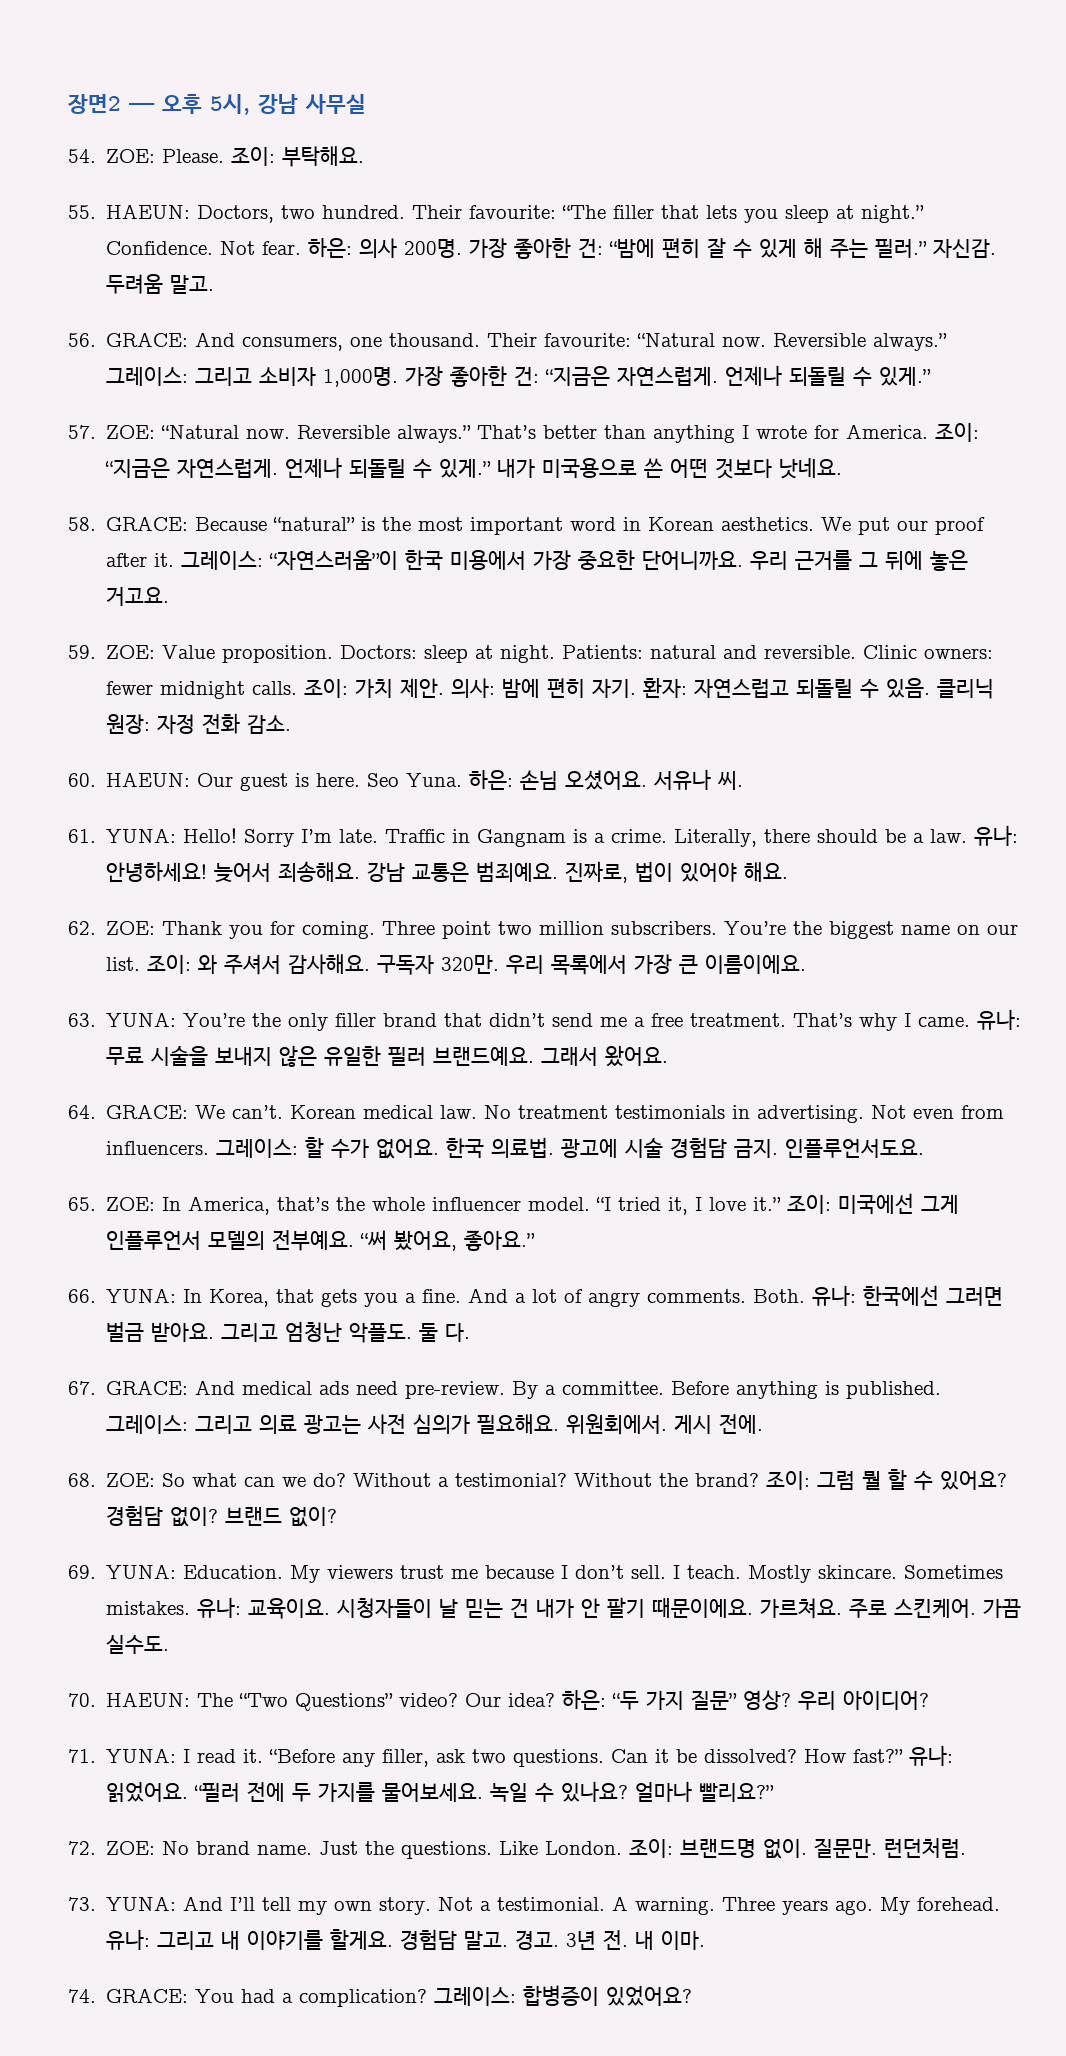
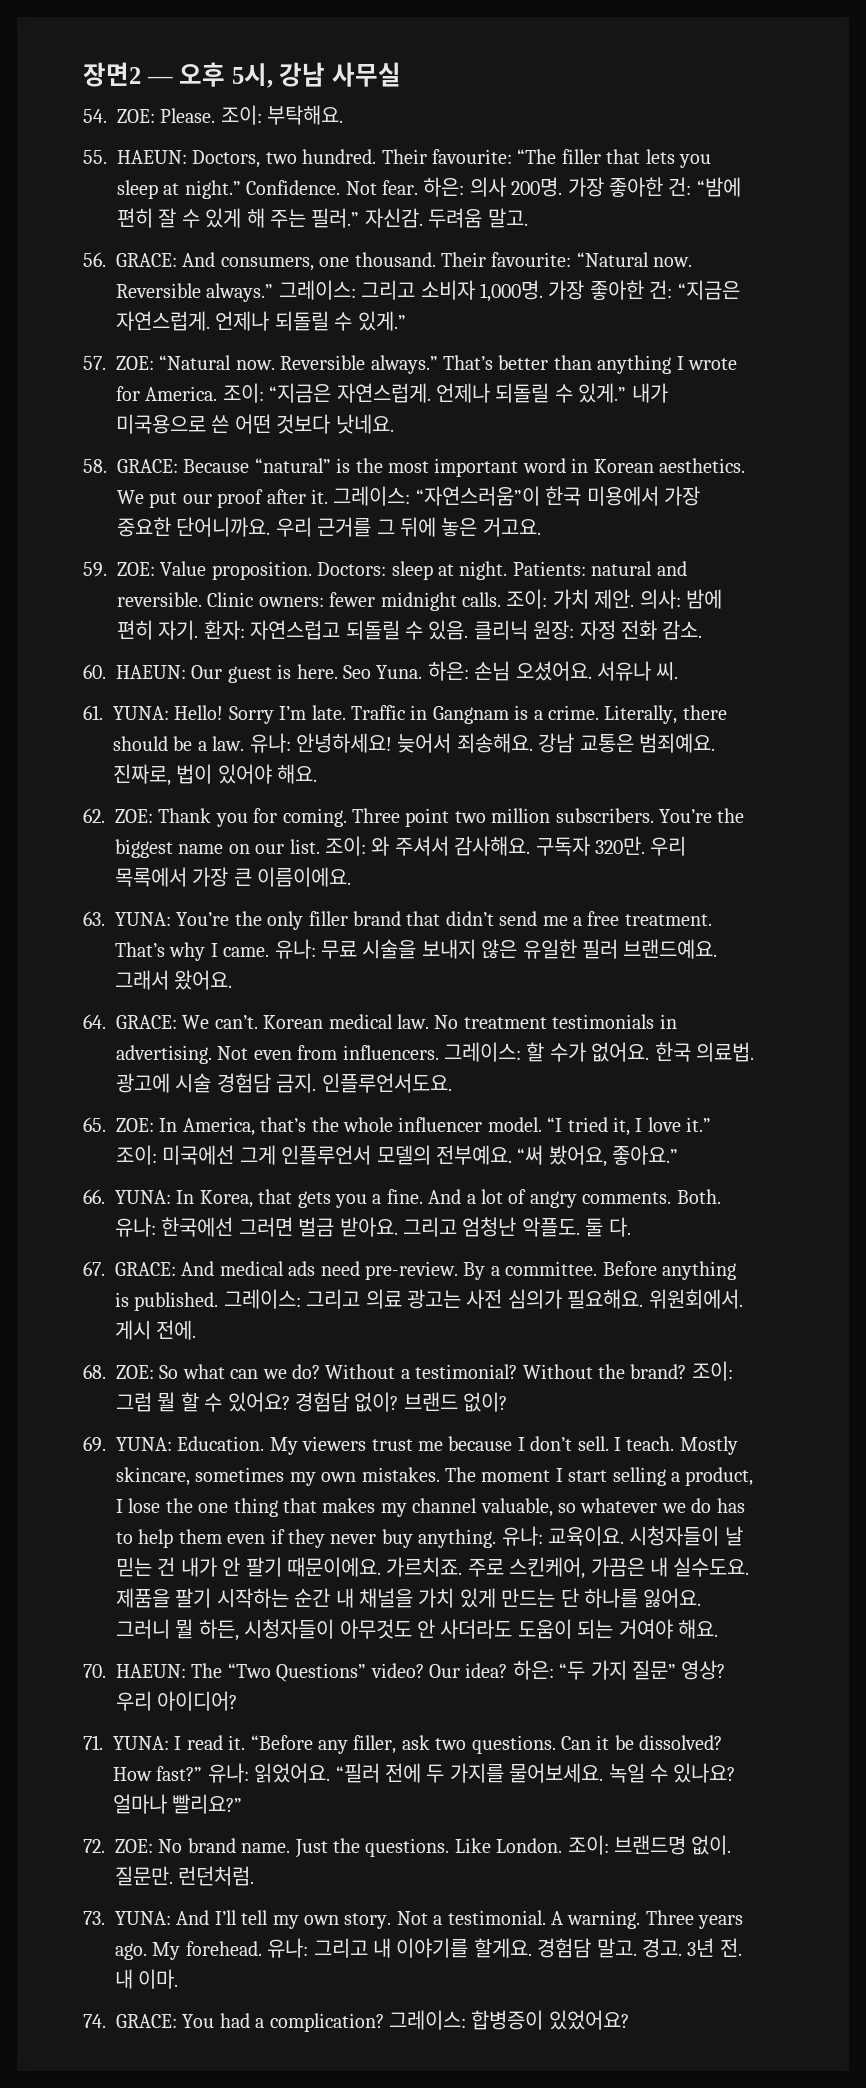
- Mostly skincare. Sometimes mistakes.
+ Mostly skincare, sometimes my own mistakes. The moment I start selling a product, I lose the one thing that makes my channel valuable, so whatever we do has to help them even if they never buy anything.
- 가르쳐요. 주로 스킨케어. 가끔 실수도.
+ 가르치죠. 주로 스킨케어, 가끔은 내 실수도요. 제품을 팔기 시작하는 순간 내 채널을 가치 있게 만드는 단 하나를 잃어요. 그러니 뭘 하든, 시청자들이 아무것도 안 사더라도 도움이 되는 거여야 해요.

